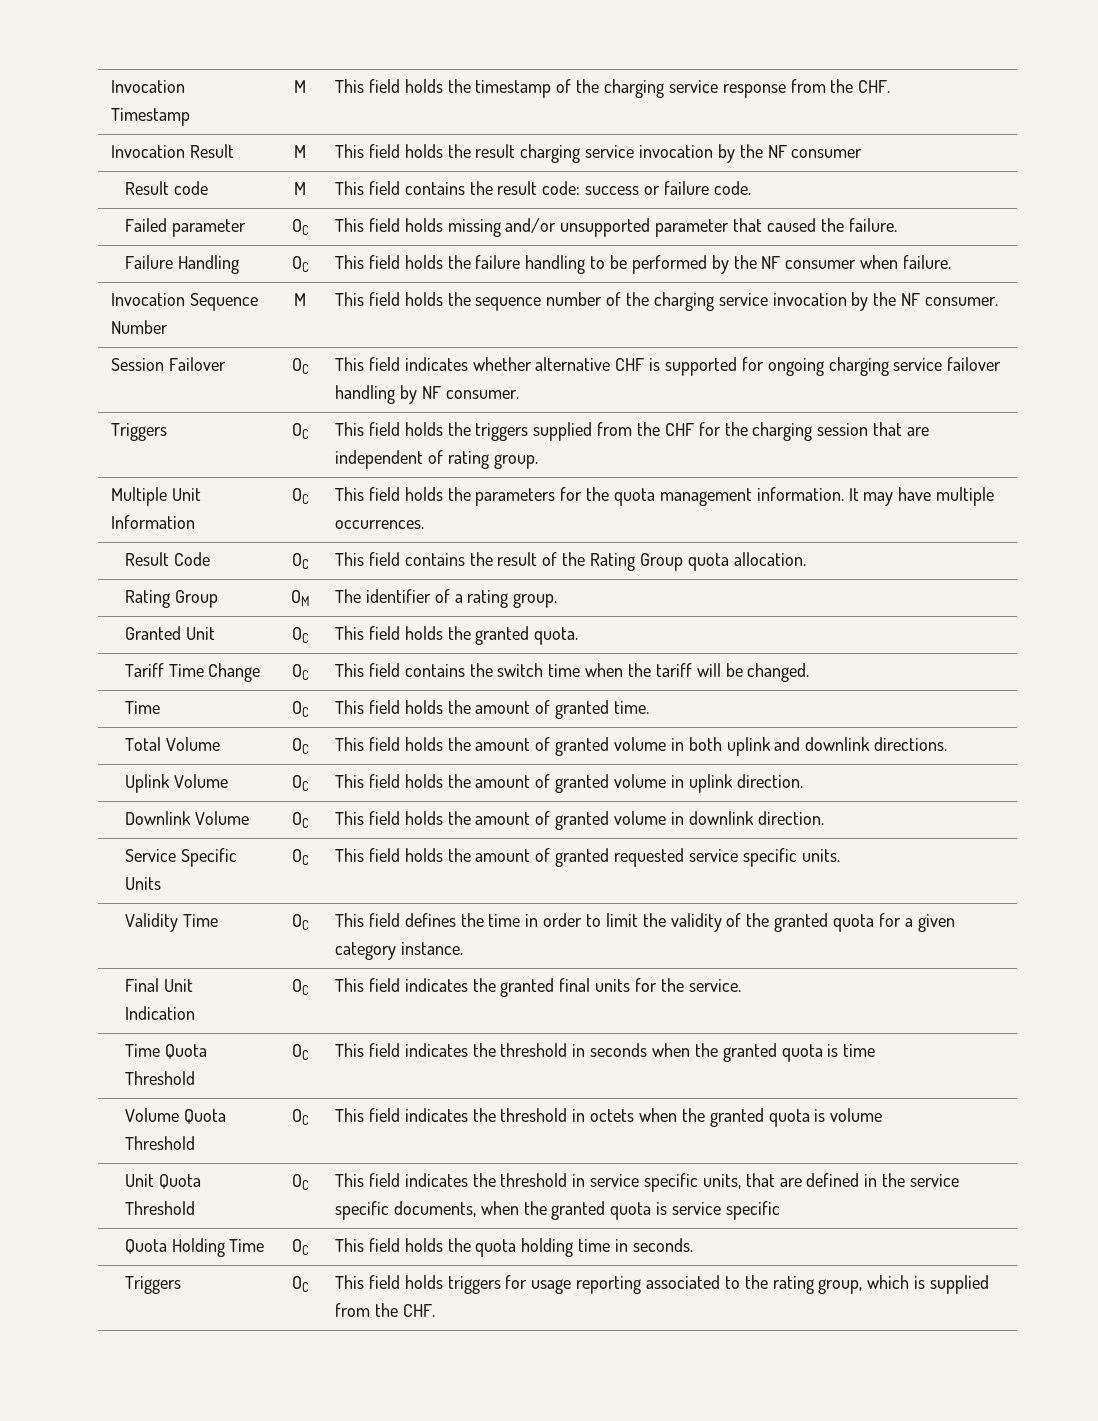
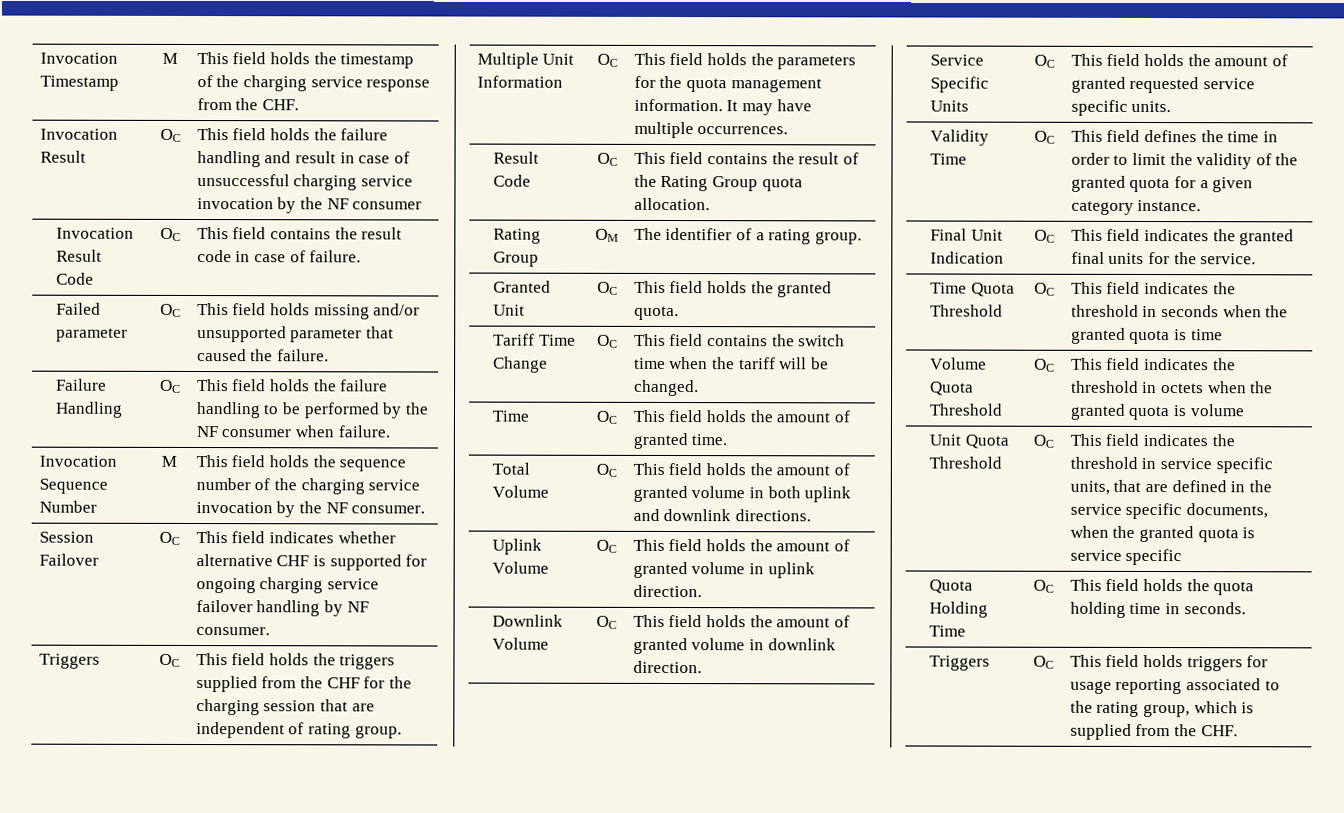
- Invocation Result | M | This field holds the result charging service invocation by the NF consumer
+ Invocation Result | OC | This field holds the failure handling and result in case of unsuccessful charging service invocation by the NF consumer
- Result code | M | This field contains the result code: success or failure code.
+ Invocation Result Code | OC | This field contains the result code in case of failure.

